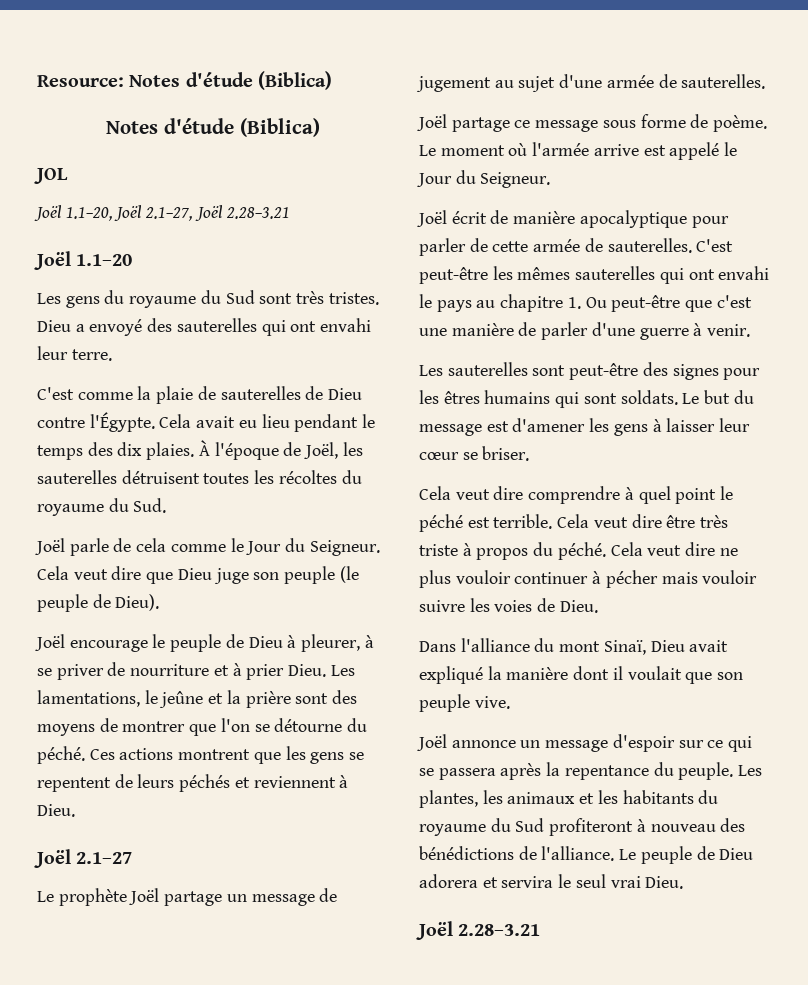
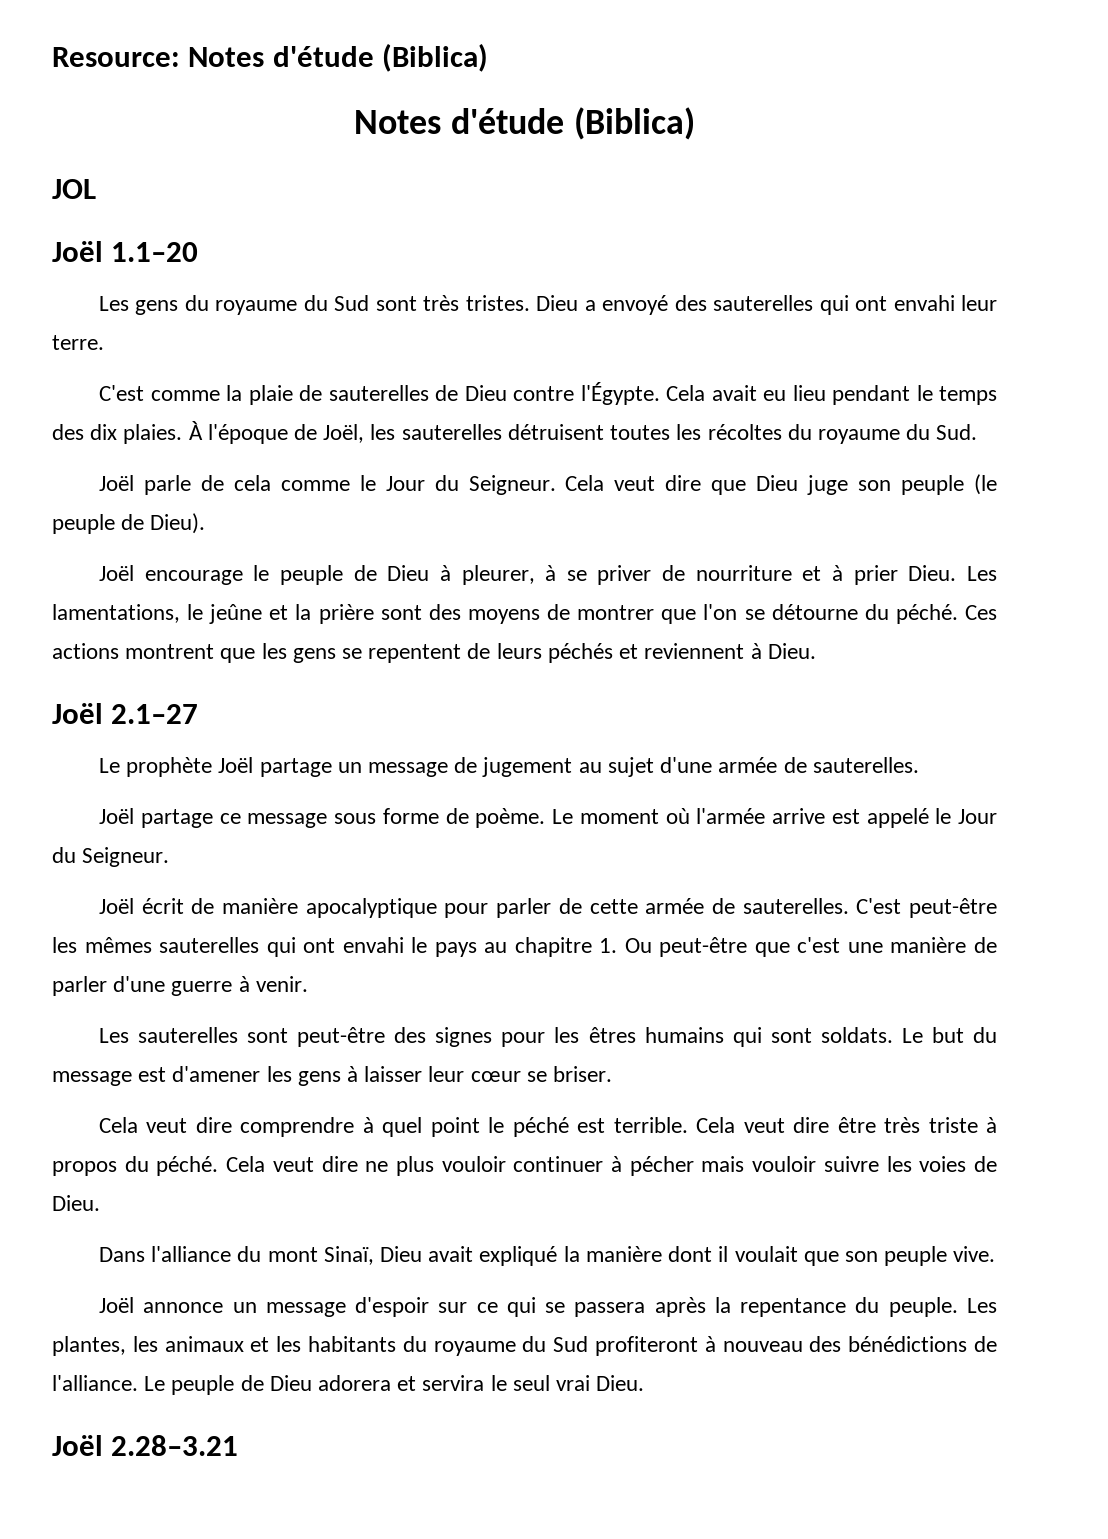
- Joël 1.1–20, Joël 2.1–27, Joël 2.28–3.21

